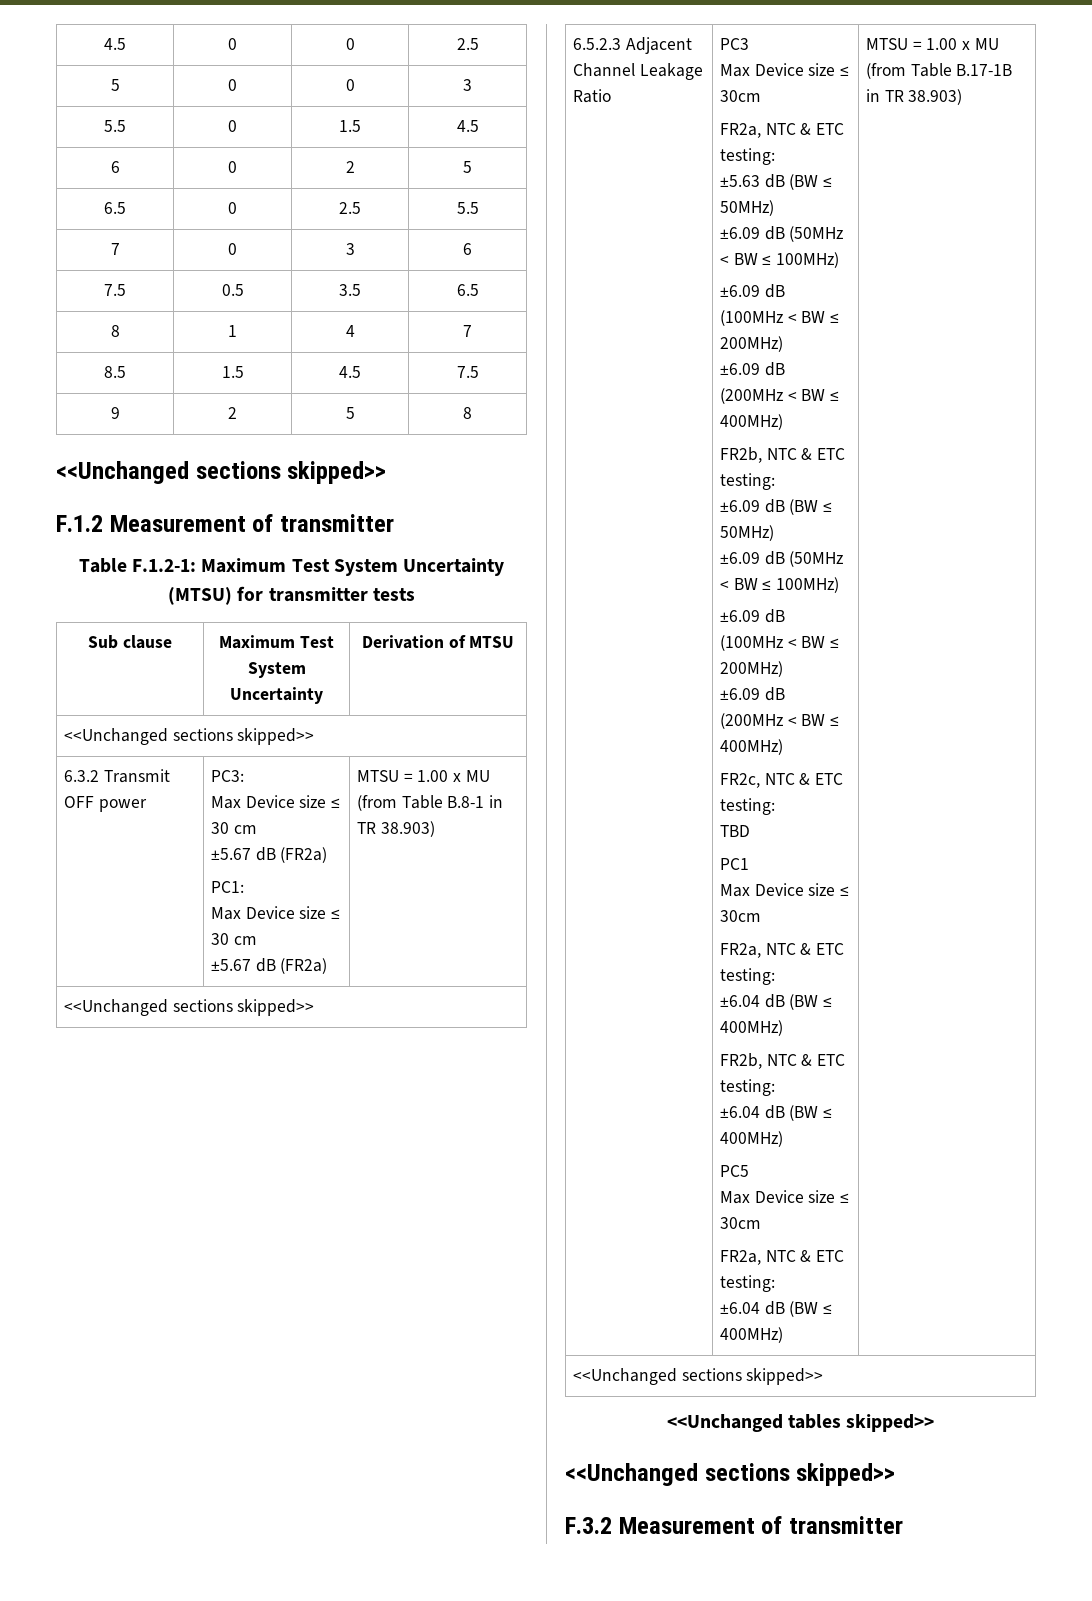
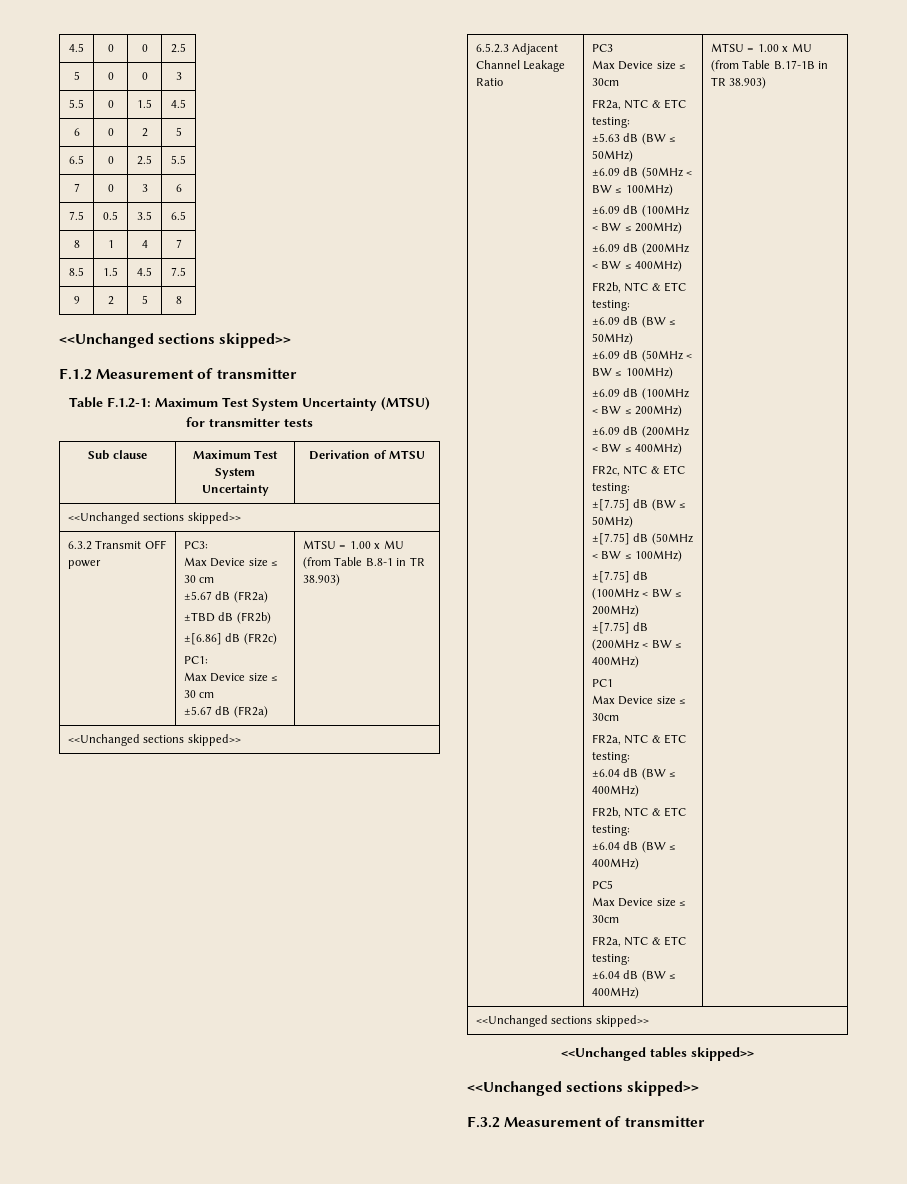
+ ±TBD dB (FR2b)
+ ±[6.86] dB (FR2c)
- TBD
+ ±[7.75] dB (BW ≤ 50MHz)
+ ±[7.75] dB (50MHz < BW ≤ 100MHz)
+ ±[7.75] dB (100MHz < BW ≤ 200MHz)
+ ±[7.75] dB (200MHz < BW ≤ 400MHz)

